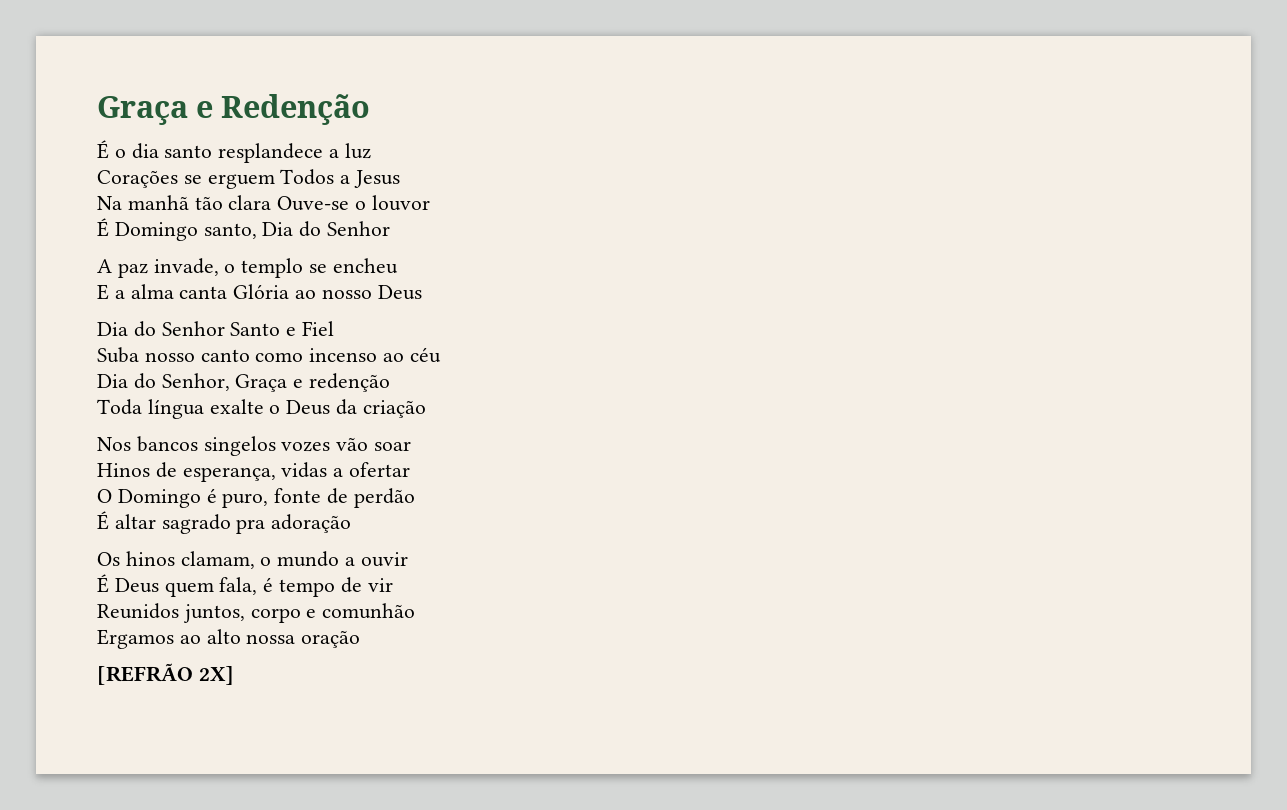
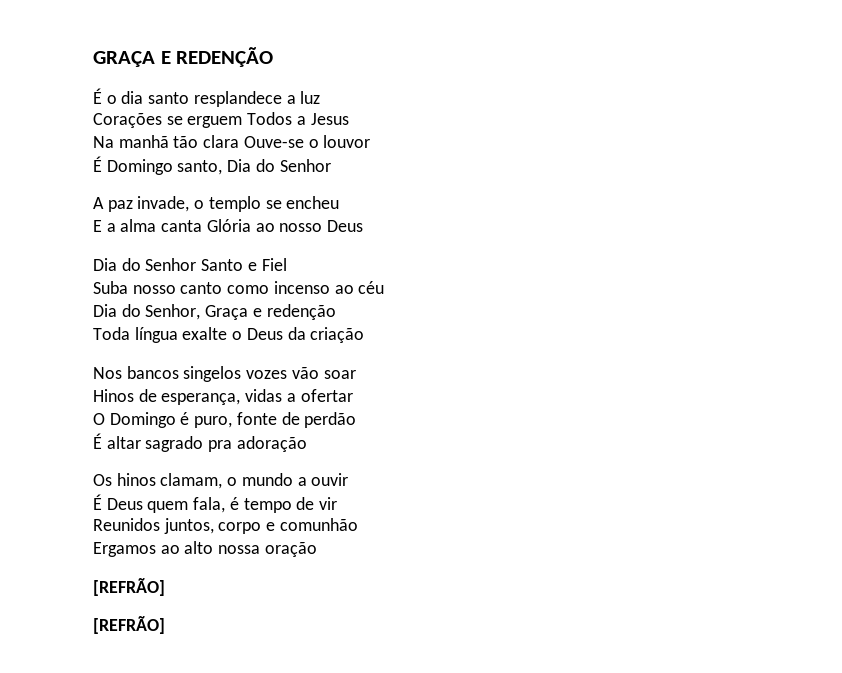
- Graça e Redenção
+ GRAÇA E REDENÇÃO
  Ergamos ao alto nossa oração
- [REFRÃO 2X]
+ [REFRÃO]
+ [REFRÃO]

